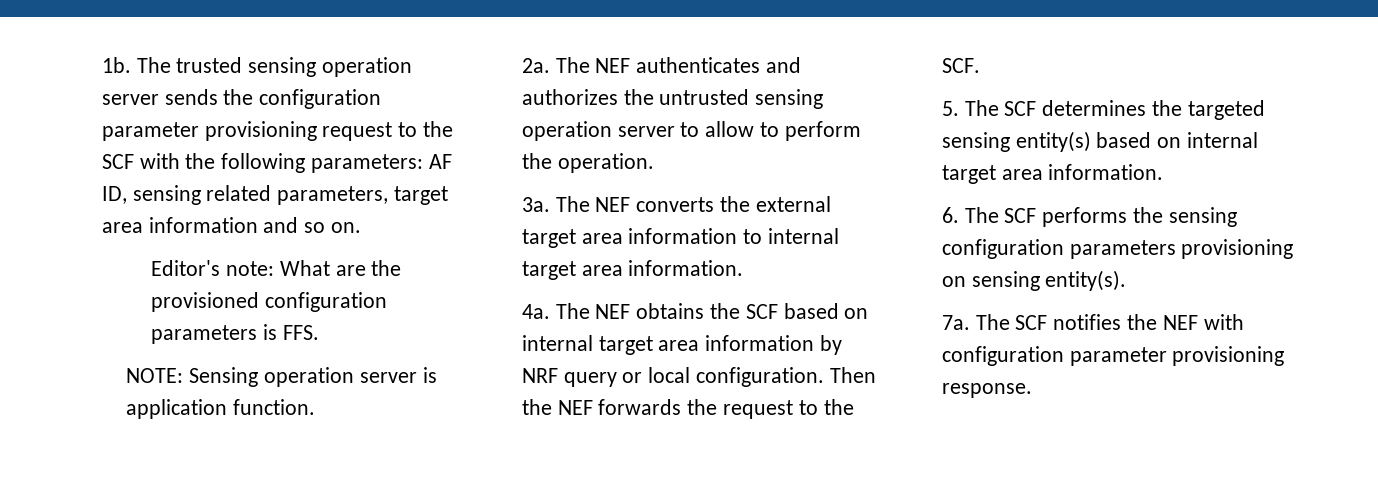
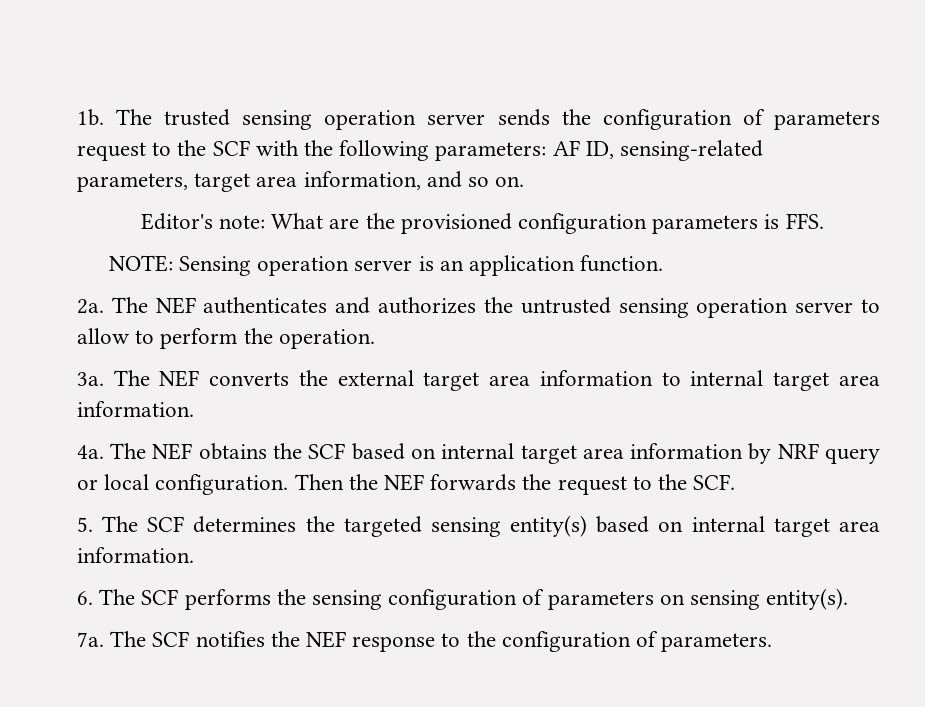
- The trusted sensing operation server sends the configuration parameter provisioning request to the SCF with the following parameters: AF ID, sensing related parameters, target area information and so on.
+ The trusted sensing operation server sends the configuration of parameters request to the SCF with the following parameters: AF ID, sensing-related parameters, target area information, and so on.
- NOTE: Sensing operation server is application function.
+ NOTE: Sensing operation server is an application function.
- 6. The SCF performs the sensing configuration parameters provisioning on sensing entity(s).
+ 6. The SCF performs the sensing configuration of parameters on sensing entity(s).
- The SCF notifies the NEF with configuration parameter provisioning response.
+ The SCF notifies the NEF response to the configuration of parameters.

